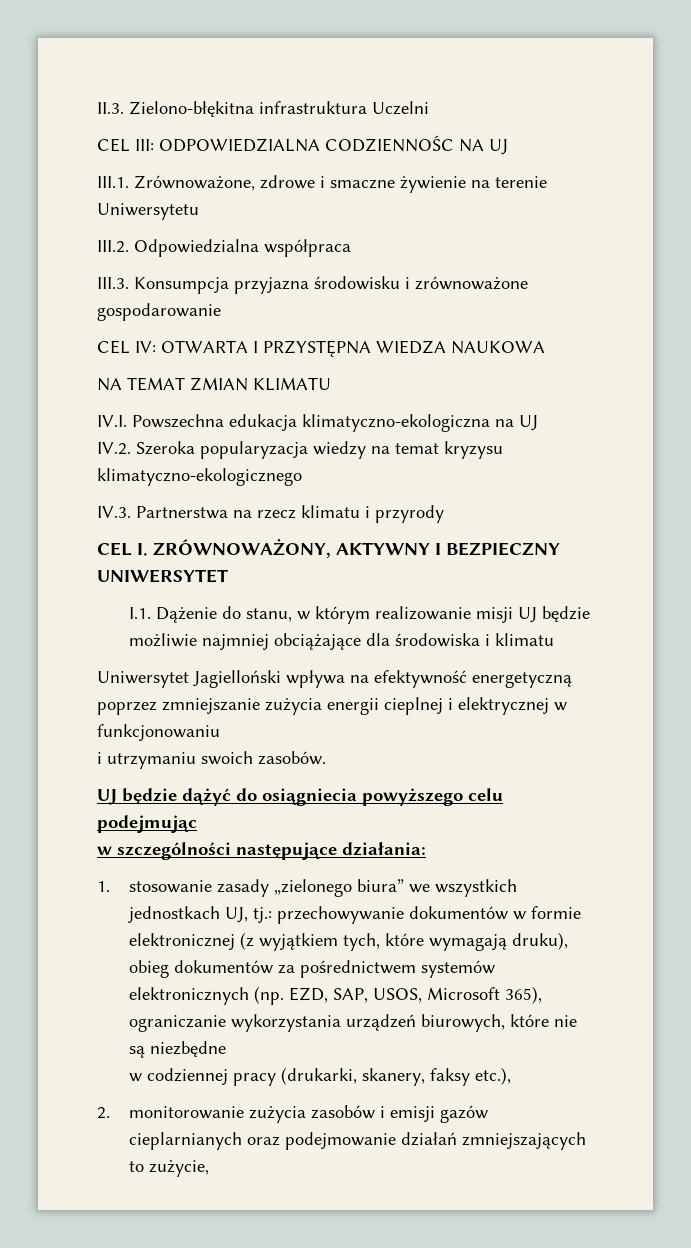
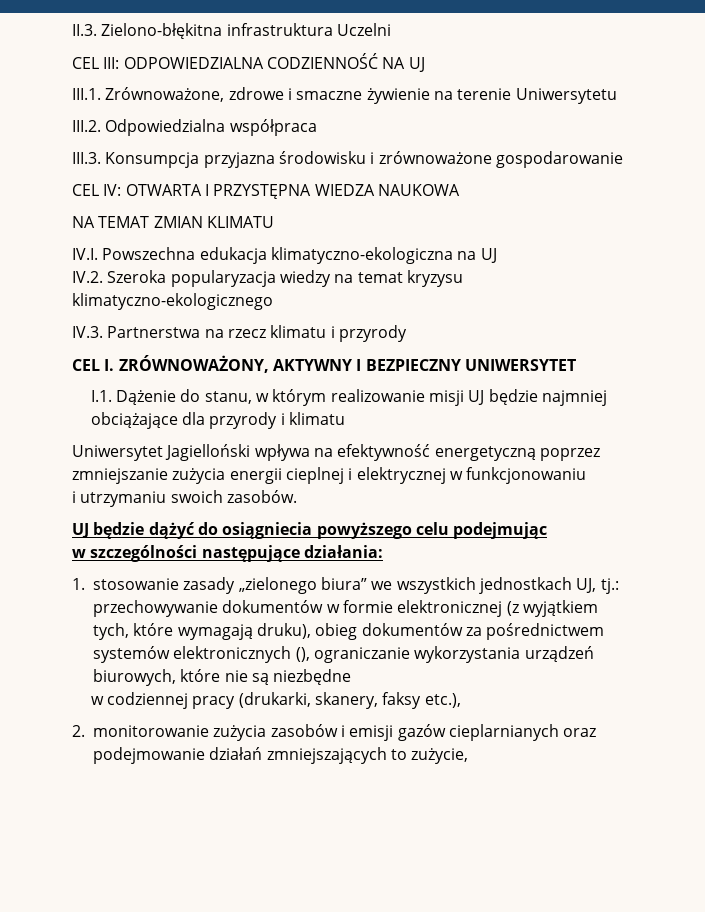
- CEL III: ODPOWIEDZIALNA CODZIENNOŚC NA UJ
+ CEL III: ODPOWIEDZIALNA CODZIENNOŚĆ NA UJ
- I.1. Dążenie do stanu, w którym realizowanie misji UJ będzie możliwie najmniej obciążające dla środowiska i klimatu
+ I.1. Dążenie do stanu, w którym realizowanie misji UJ będzie najmniej obciążające dla przyrody i klimatu
- 1. stosowanie zasady „zielonego biura” we wszystkich jednostkach UJ, tj.: przechowywanie dokumentów w formie elektronicznej (z wyjątkiem tych, które wymagają druku), obieg dokumentów za pośrednictwem systemów elektronicznych (np. EZD, SAP, USOS, Microsoft 365), ograniczanie wykorzystania urządzeń biurowych, które nie są niezbędne
+ 1. stosowanie zasady „zielonego biura” we wszystkich jednostkach UJ, tj.: przechowywanie dokumentów w formie elektronicznej (z wyjątkiem tych, które wymagają druku), obieg dokumentów za pośrednictwem systemów elektronicznych (), ograniczanie wykorzystania urządzeń biurowych, które nie są niezbędne

